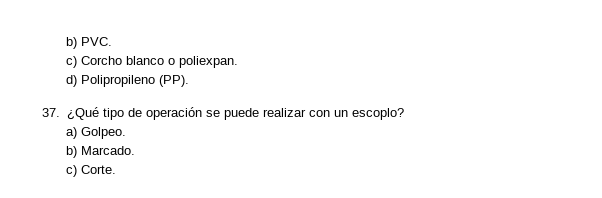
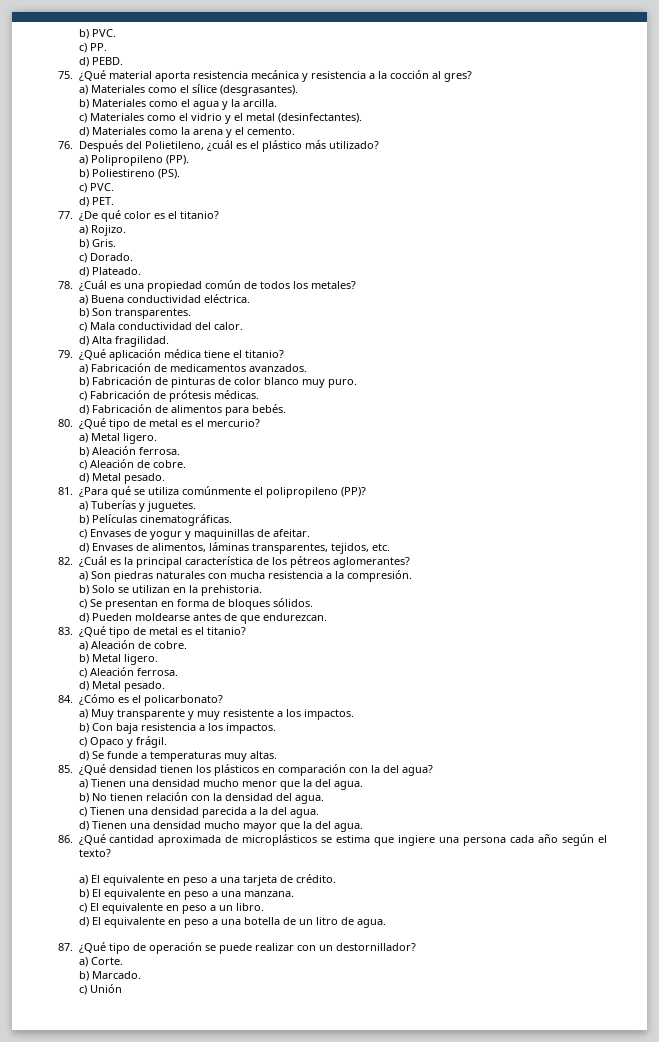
- c) Corcho blanco o poliexpan.
- d) Polipropileno (PP).
- 37. ¿Qué tipo de operación se puede realizar con un escoplo?
- a) Golpeo.
+ c) PP.
+ d) PEBD.
+ 75. ¿Qué material aporta resistencia mecánica y resistencia a la cocción al gres?
+ a) Materiales como el sílice (desgrasantes).
+ b) Materiales como el agua y la arcilla.
+ c) Materiales como el vidrio y el metal (desinfectantes).
+ d) Materiales como la arena y el cemento.
+ 76. Después del Polietileno, ¿cuál es el plástico más utilizado?
+ a) Polipropileno (PP).
+ b) Poliestireno (PS).
+ c) PVC.
+ d) PET.
+ 77. ¿De qué color es el titanio?
+ a) Rojizo.
+ b) Gris.
+ c) Dorado.
+ d) Plateado.
+ 78. ¿Cuál es una propiedad común de todos los metales?
+ a) Buena conductividad eléctrica.
+ b) Son transparentes.
+ c) Mala conductividad del calor.
+ d) Alta fragilidad.
+ 79. ¿Qué aplicación médica tiene el titanio?
+ a) Fabricación de medicamentos avanzados.
+ b) Fabricación de pinturas de color blanco muy puro.
+ c) Fabricación de prótesis médicas.
+ d) Fabricación de alimentos para bebés.
+ 80. ¿Qué tipo de metal es el mercurio?
+ a) Metal ligero.
+ b) Aleación ferrosa.
+ c) Aleación de cobre.
+ d) Metal pesado.
+ 81. ¿Para qué se utiliza comúnmente el polipropileno (PP)?
+ a) Tuberías y juguetes.
+ b) Películas cinematográficas.
+ c) Envases de yogur y maquinillas de afeitar.
+ d) Envases de alimentos, láminas transparentes, tejidos, etc.
+ 82. ¿Cuál es la principal característica de los pétreos aglomerantes?
+ a) Son piedras naturales con mucha resistencia a la compresión.
+ b) Solo se utilizan en la prehistoria.
+ c) Se presentan en forma de bloques sólidos.
+ d) Pueden moldearse antes de que endurezcan.
+ 83. ¿Qué tipo de metal es el titanio?
+ a) Aleación de cobre.
+ b) Metal ligero.
+ c) Aleación ferrosa.
+ d) Metal pesado.
+ 84. ¿Cómo es el policarbonato?
+ a) Muy transparente y muy resistente a los impactos.
+ b) Con baja resistencia a los impactos.
+ c) Opaco y frágil.
+ d) Se funde a temperaturas muy altas.
+ 85. ¿Qué densidad tienen los plásticos en comparación con la del agua?
+ a) Tienen una densidad mucho menor que la del agua.
+ b) No tienen relación con la densidad del agua.
+ c) Tienen una densidad parecida a la del agua.
+ d) Tienen una densidad mucho mayor que la del agua.
+ 86. ¿Qué cantidad aproximada de microplásticos se estima que ingiere una persona cada año según el texto?
+ a) El equivalente en peso a una tarjeta de crédito.
+ b) El equivalente en peso a una manzana.
+ c) El equivalente en peso a un libro.
+ d) El equivalente en peso a una botella de un litro de agua.
+ 87. ¿Qué tipo de operación se puede realizar con un destornillador?
+ a) Corte.
- c) Corte.
+ c) Unión

